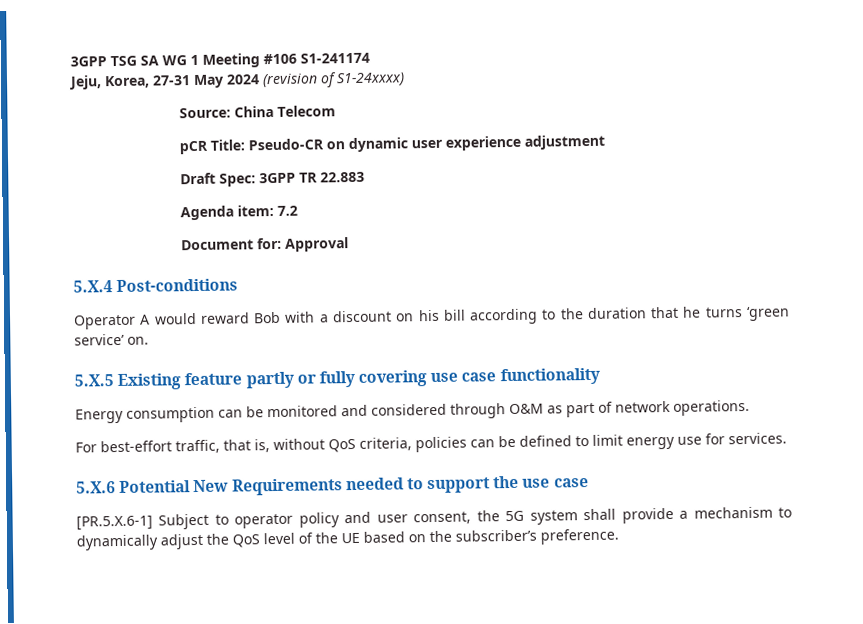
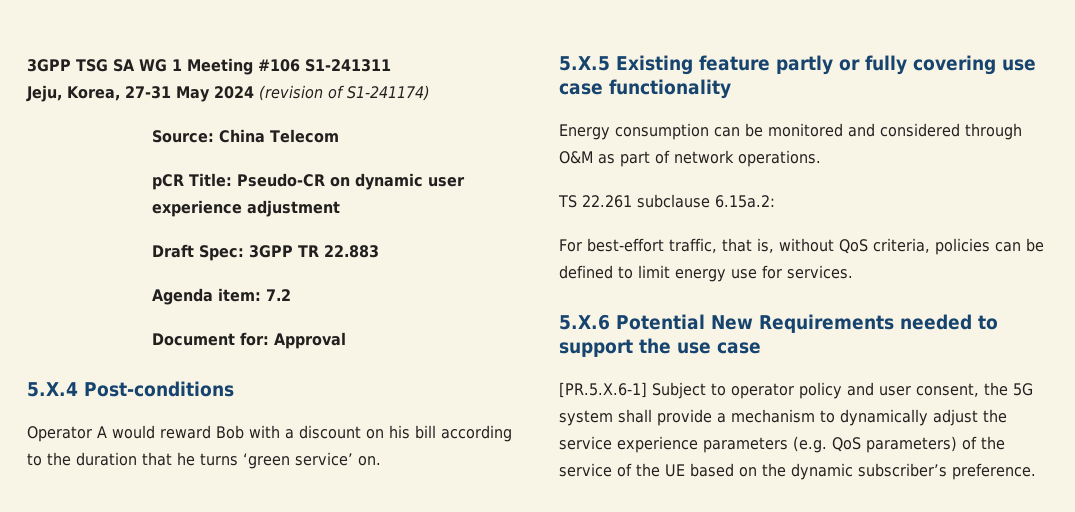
- 3GPP TSG SA WG 1 Meeting #106 S1-241174
+ 3GPP TSG SA WG 1 Meeting #106 S1-241311
- Jeju, Korea, 27-31 May 2024 (revision of S1-24xxxx)
+ Jeju, Korea, 27-31 May 2024 (revision of S1-241174)
+ TS 22.261 subclause 6.15a.2:
- [PR.5.X.6-1] Subject to operator policy and user consent, the 5G system shall provide a mechanism to dynamically adjust the QoS level of the UE based on the subscriber’s preference.
+ [PR.5.X.6-1] Subject to operator policy and user consent, the 5G system shall provide a mechanism to dynamically adjust the service experience parameters (e.g. QoS parameters) of the service of the UE based on the dynamic subscriber’s preference.

